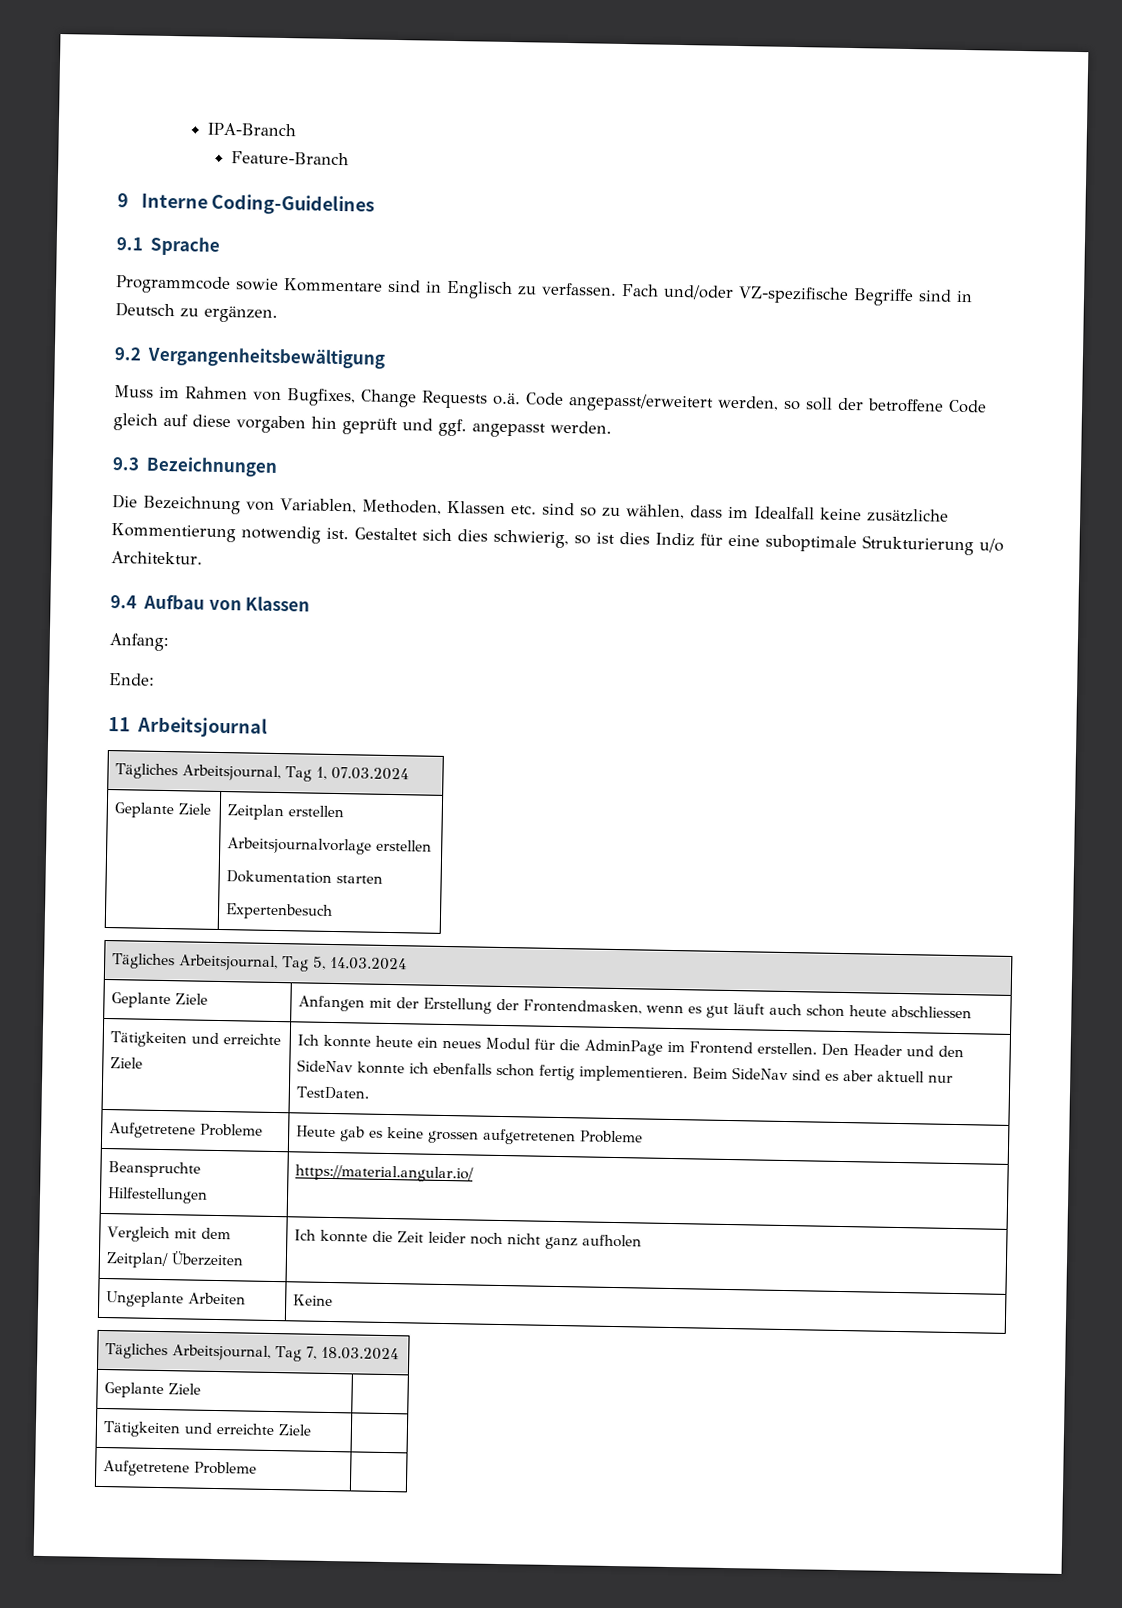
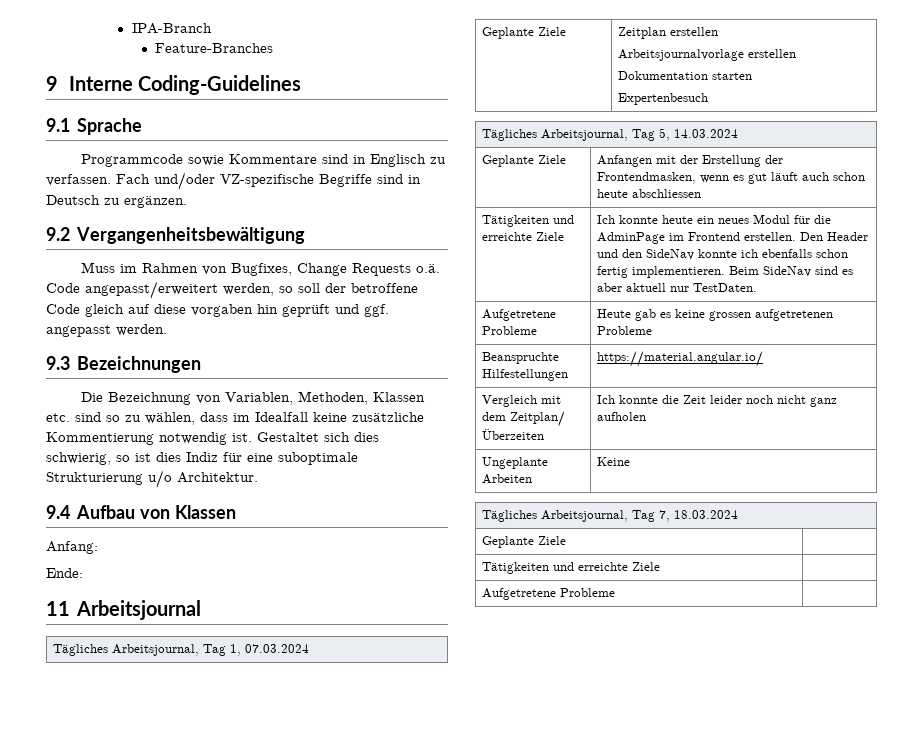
- Feature-Branch
+ Feature-Branches

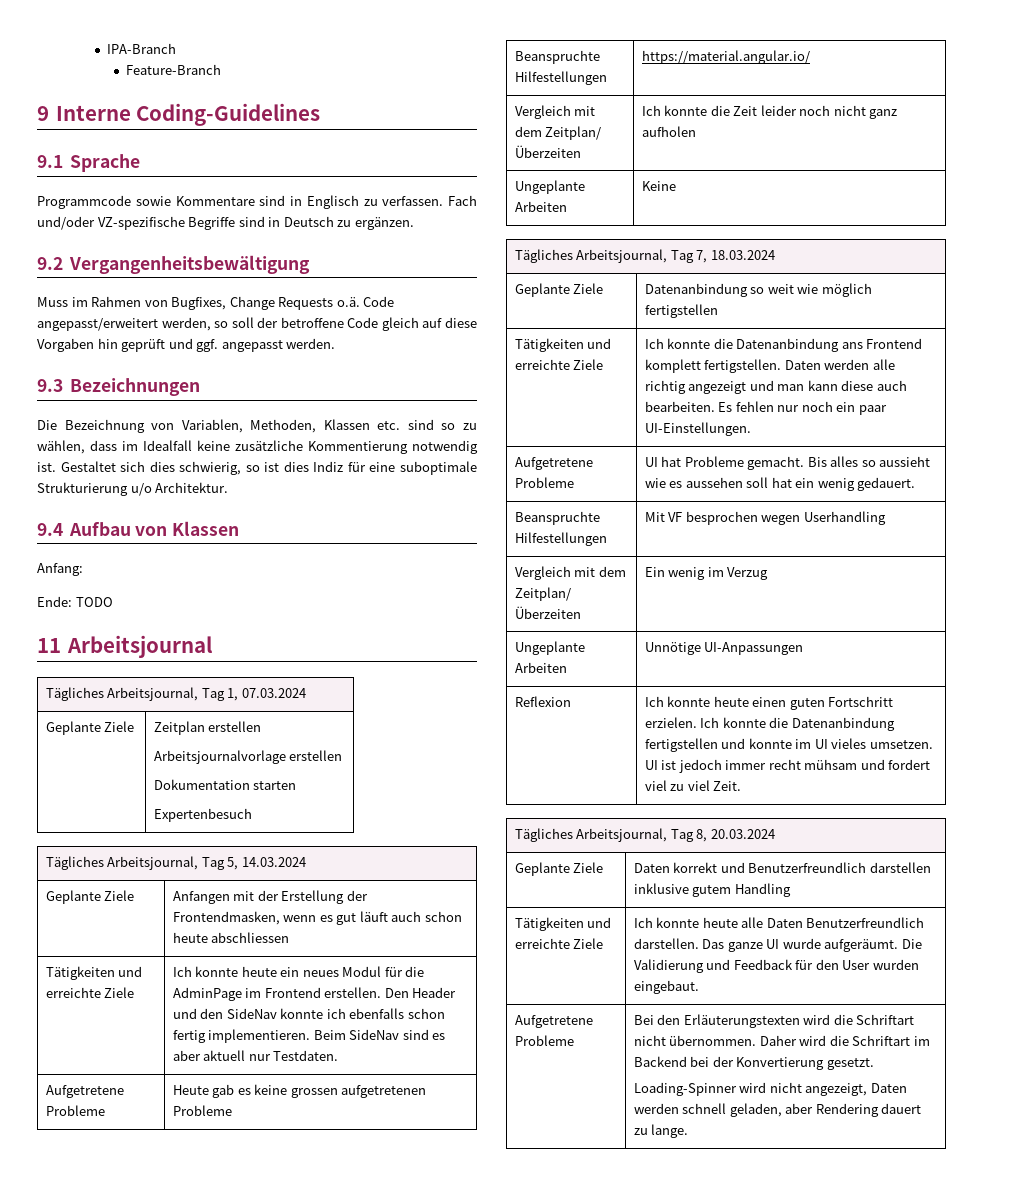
- Feature-Branches
+ Feature-Branch
- Muss im Rahmen von Bugfixes, Change Requests o.ä. Code angepasst/erweitert werden, so soll der betroffene Code gleich auf diese vorgaben hin geprüft und ggf. angepasst werden.
+ Muss im Rahmen von Bugfixes, Change Requests o.ä. Code angepasst/erweitert werden, so soll der betroffene Code gleich auf diese Vorgaben hin geprüft und ggf. angepasst werden.
- Ende:
+ Ende: TODO
- Tätigkeiten und erreichte Ziele | Ich konnte heute ein neues Modul für die AdminPage im Frontend erstellen. Den Header und den SideNav konnte ich ebenfalls schon fertig implementieren. Beim SideNav sind es aber aktuell nur TestDaten.
+ Tätigkeiten und erreichte Ziele | Ich konnte heute ein neues Modul für die AdminPage im Frontend erstellen. Den Header und den SideNav konnte ich ebenfalls schon fertig implementieren. Beim SideNav sind es aber aktuell nur Testdaten.
  Tägliches Arbeitsjournal, Tag 7, 18.03.2024
- Geplante Ziele |
- Tätigkeiten und erreichte Ziele |
- Aufgetretene Probleme |
+ Geplante Ziele | Datenanbindung so weit wie möglich fertigstellen
+ Tätigkeiten und erreichte Ziele | Ich konnte die Datenanbindung ans Frontend komplett fertigstellen. Daten werden alle richtig angezeigt und man kann diese auch bearbeiten. Es fehlen nur noch ein paar UI-Einstellungen.
+ Aufgetretene Probleme | UI hat Probleme gemacht. Bis alles so aussieht wie es aussehen soll hat ein wenig gedauert.
+ Beanspruchte Hilfestellungen | Mit VF besprochen wegen Userhandling
+ Vergleich mit dem Zeitplan/ Überzeiten | Ein wenig im Verzug
+ Ungeplante Arbeiten | Unnötige UI-Anpassungen
+ Reflexion | Ich konnte heute einen guten Fortschritt erzielen. Ich konnte die Datenanbindung fertigstellen und konnte im UI vieles umsetzen. UI ist jedoch immer recht mühsam und fordert viel zu viel Zeit.
+ Tägliches Arbeitsjournal, Tag 8, 20.03.2024
+ Geplante Ziele | Daten korrekt und Benutzerfreundlich darstellen inklusive gutem Handling
+ Tätigkeiten und erreichte Ziele | Ich konnte heute alle Daten Benutzerfreundlich darstellen. Das ganze UI wurde aufgeräumt. Die Validierung und Feedback für den User wurden eingebaut.
+ Aufgetretene Probleme | Bei den Erläuterungstexten wird die Schriftart nicht übernommen. Daher wird die Schriftart im Backend bei der Konvertierung gesetzt.
+ Loading-Spinner wird nicht angezeigt, Daten werden schnell geladen, aber Rendering dauert zu lange.

